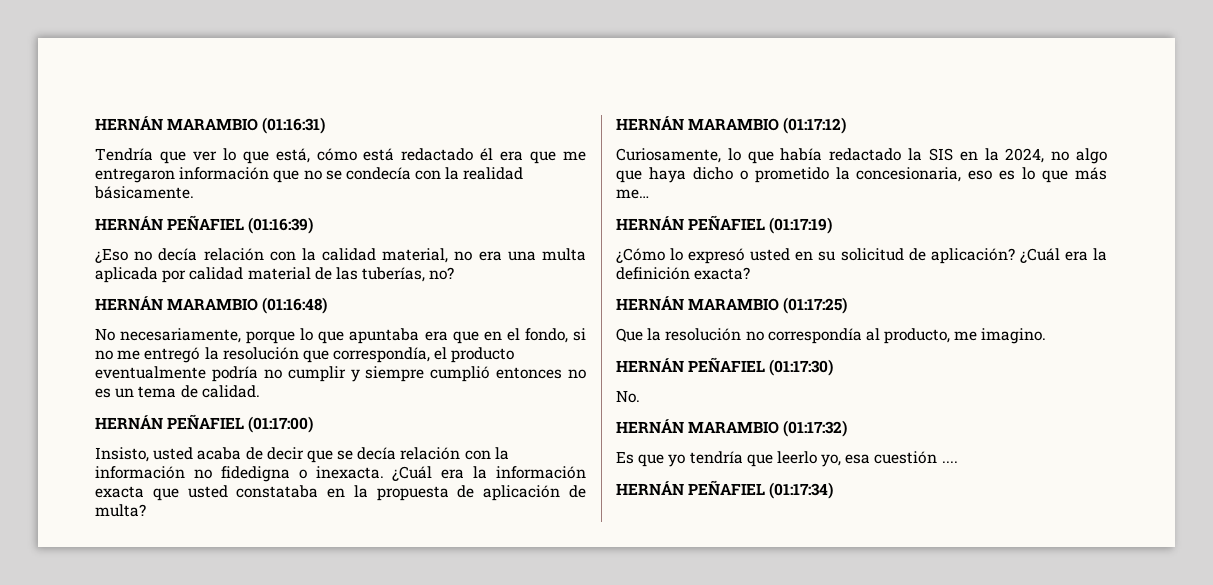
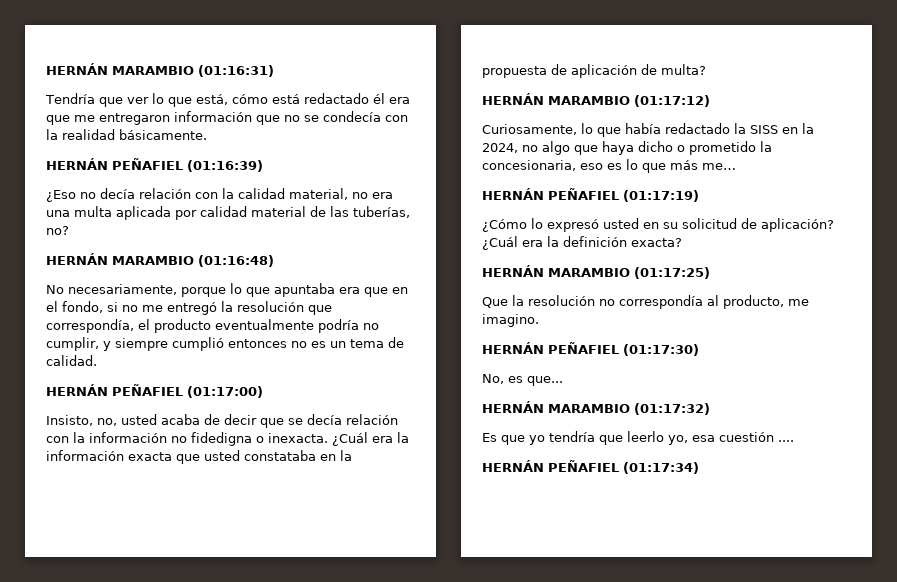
- No necesariamente, porque lo que apuntaba era que en el fondo, si no me entregó la resolución que correspondía, el producto eventualmente podría no cumplir y siempre cumplió entonces no es un tema de calidad.
+ No necesariamente, porque lo que apuntaba era que en el fondo, si no me entregó la resolución que correspondía, el producto eventualmente podría no cumplir, y siempre cumplió entonces no es un tema de calidad.
- Insisto, usted acaba de decir que se decía relación con la información no fidedigna o inexacta.
+ Insisto, no, usted acaba de decir que se decía relación con la información no fidedigna o inexacta.
- Curiosamente, lo que había redactado la SIS en la 2024, no algo que haya dicho o prometido la concesionaria, eso es lo que más me…
+ Curiosamente, lo que había redactado la SISS en la 2024, no algo que haya dicho o prometido la concesionaria, eso es lo que más me…
- No.
+ No, es que...

